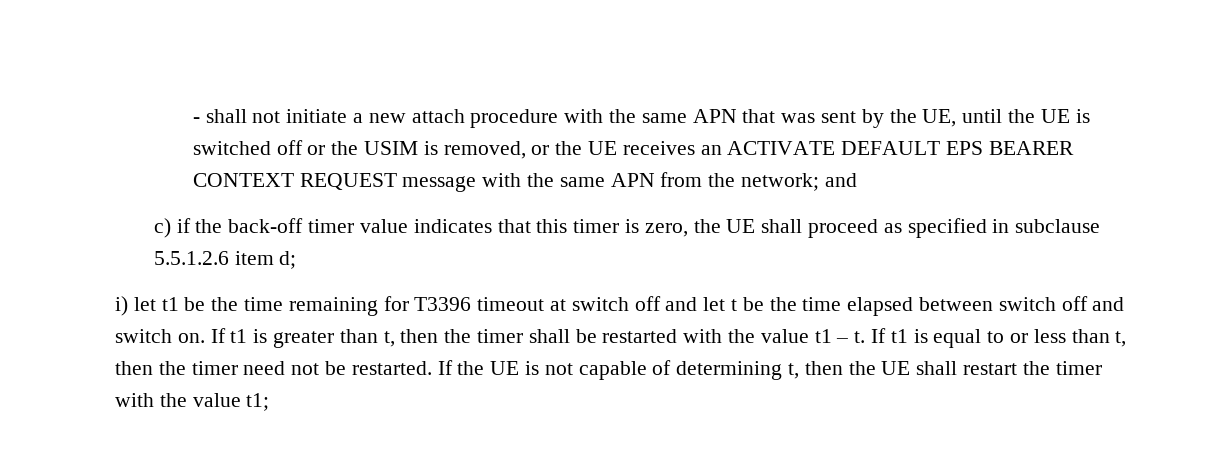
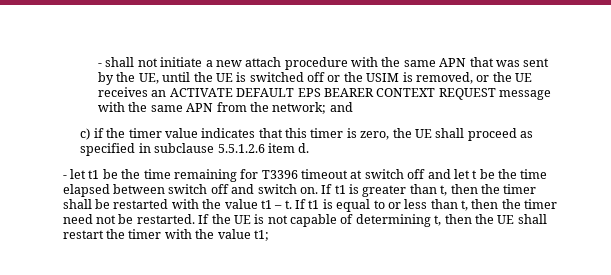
- c) if the back-off timer value indicates that this timer is zero, the UE shall proceed as specified in subclause 5.5.1.2.6 item d;
- i) let t1 be the time remaining for T3396 timeout at switch off and let t be the time elapsed between switch off and switch on.
+ c) if the timer value indicates that this timer is zero, the UE shall proceed as specified in subclause 5.5.1.2.6 item d.
+ - let t1 be the time remaining for T3396 timeout at switch off and let t be the time elapsed between switch off and switch on.

